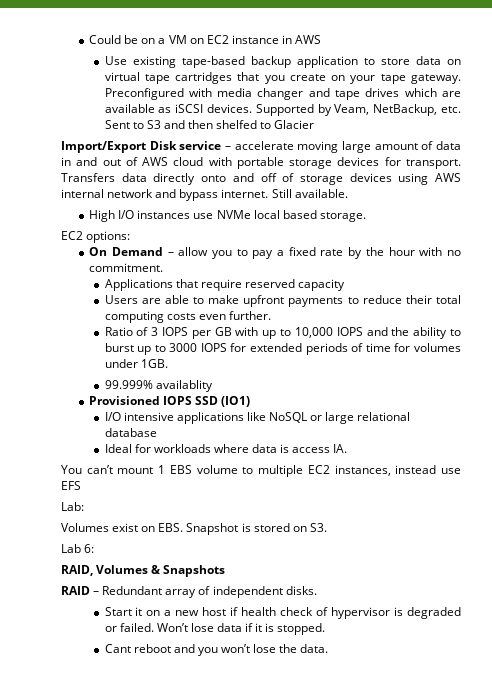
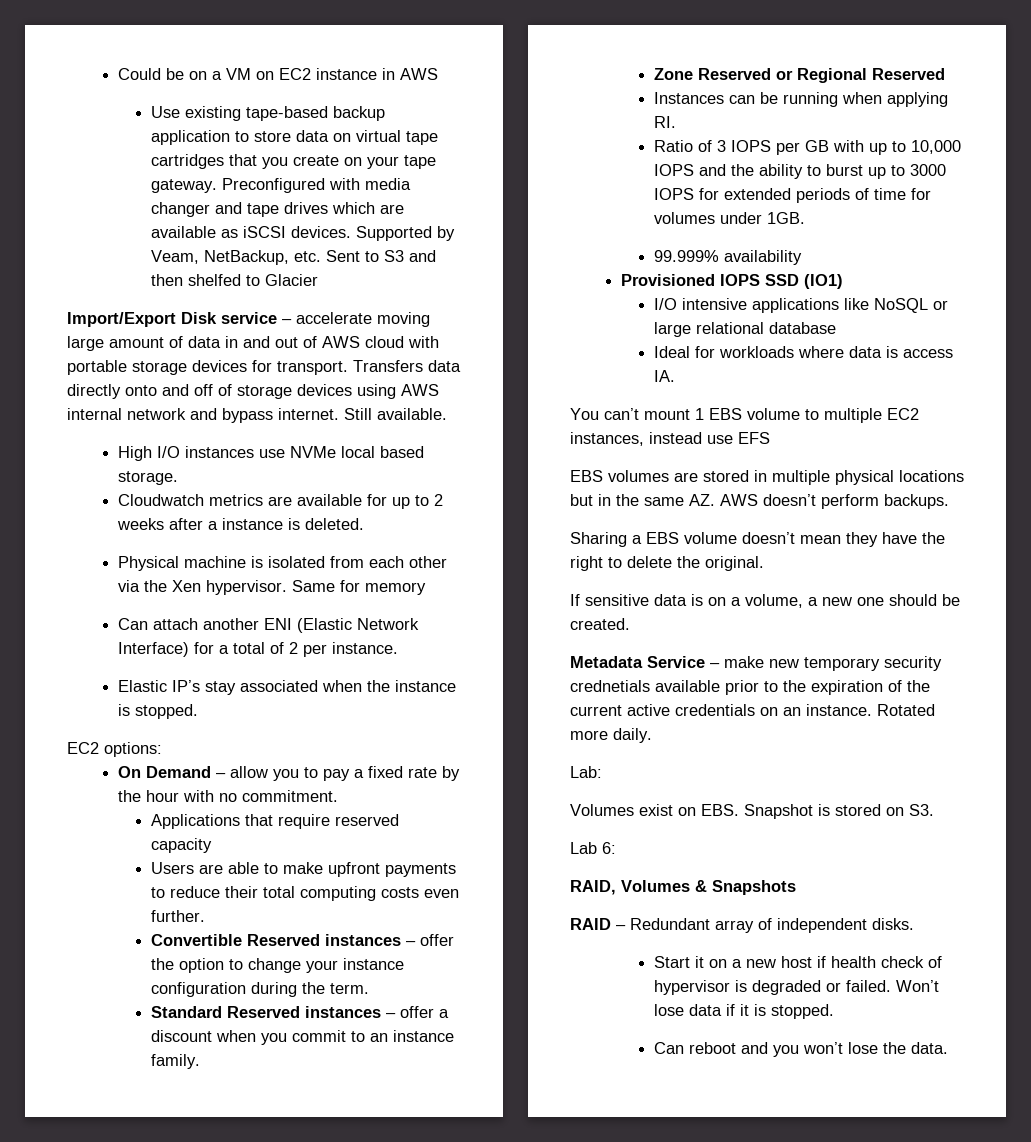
+ Cloudwatch metrics are available for up to 2 weeks after a instance is deleted.
+ Physical machine is isolated from each other via the Xen hypervisor. Same for memory
+ Can attach another ENI (Elastic Network Interface) for a total of 2 per instance.
+ Elastic IP’s stay associated when the instance is stopped.
+ Convertible Reserved instances – offer the option to change your instance configuration during the term.
+ Standard Reserved instances – offer a discount when you commit to an instance family.
+ Zone Reserved or Regional Reserved
+ Instances can be running when applying RI.
- 99.999% availablity
+ 99.999% availability
+ EBS volumes are stored in multiple physical locations but in the same AZ. AWS doesn’t perform backups.
+ Sharing a EBS volume doesn’t mean they have the right to delete the original.
+ If sensitive data is on a volume, a new one should be created.
+ Metadata Service – make new temporary security crednetials available prior to the expiration of the current active credentials on an instance. Rotated more daily.
- Cant reboot and you won’t lose the data.
+ Can reboot and you won’t lose the data.

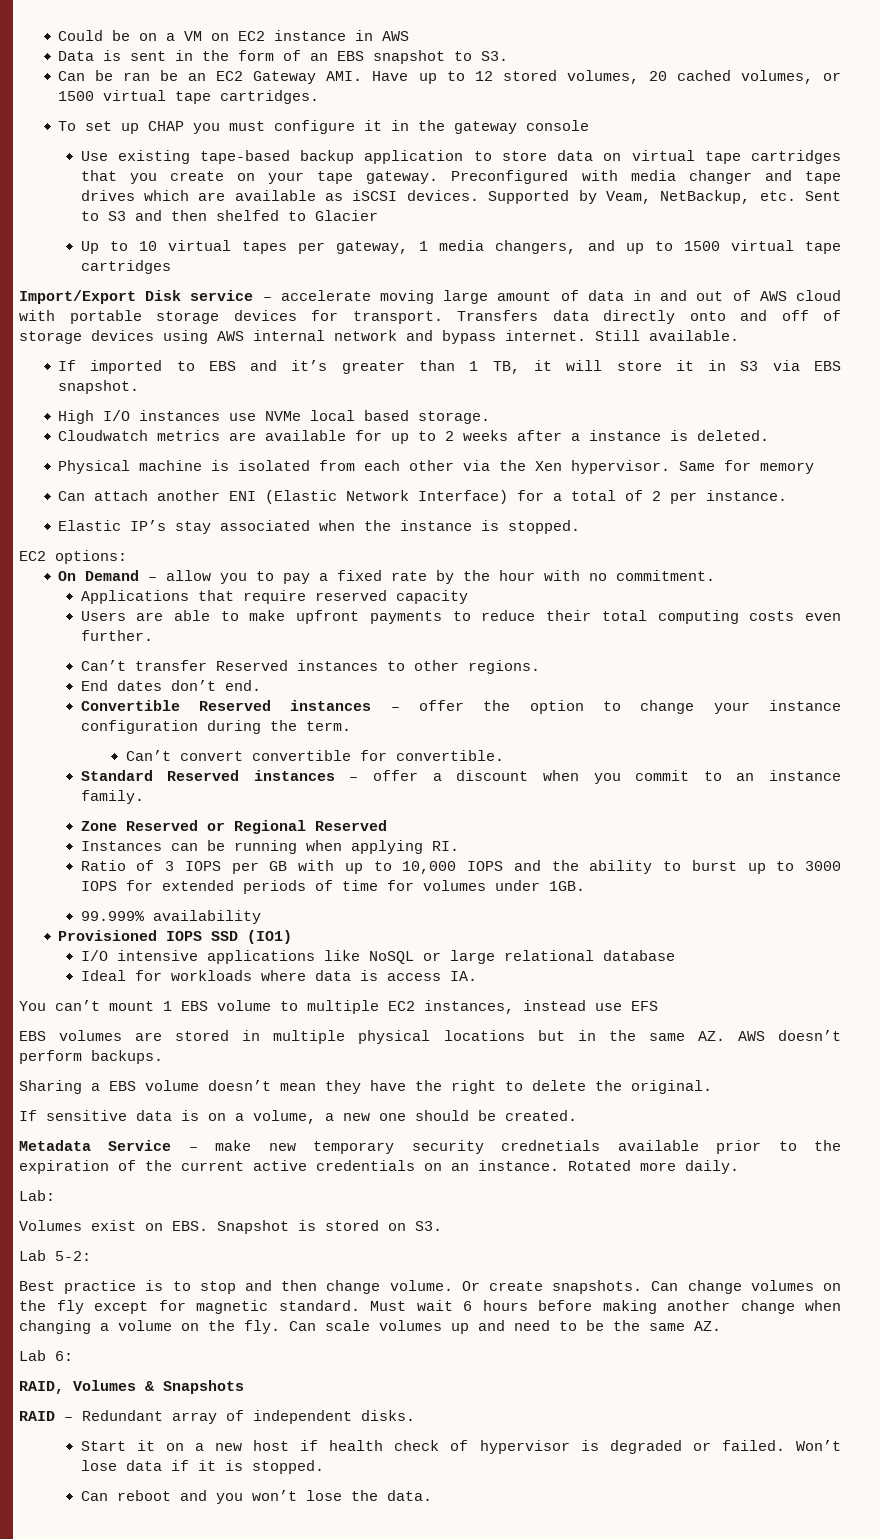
+ Data is sent in the form of an EBS snapshot to S3.
+ Can be ran be an EC2 Gateway AMI. Have up to 12 stored volumes, 20 cached volumes, or 1500 virtual tape cartridges.
+ To set up CHAP you must configure it in the gateway console
+ Up to 10 virtual tapes per gateway, 1 media changers, and up to 1500 virtual tape cartridges
+ If imported to EBS and it’s greater than 1 TB, it will store it in S3 via EBS snapshot.
+ Can’t transfer Reserved instances to other regions.
+ End dates don’t end.
+ Can’t convert convertible for convertible.
+ Lab 5-2:
+ Best practice is to stop and then change volume. Or create snapshots. Can change volumes on the fly except for magnetic standard. Must wait 6 hours before making another change when changing a volume on the fly. Can scale volumes up and need to be the same AZ.

